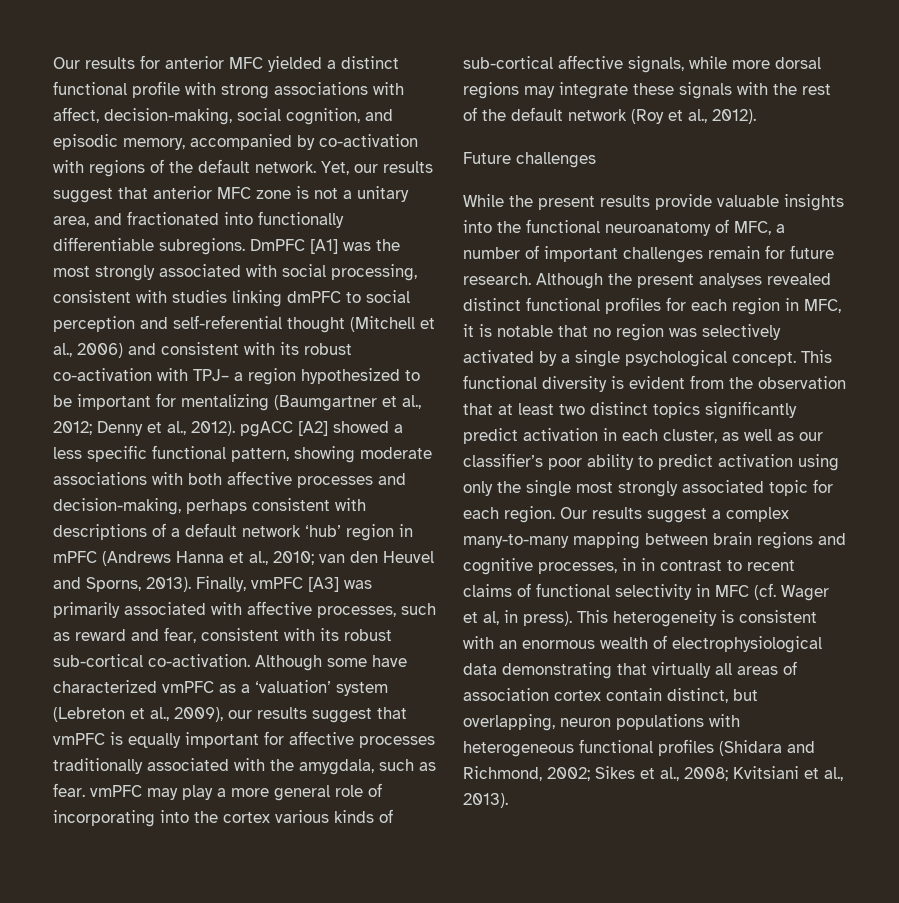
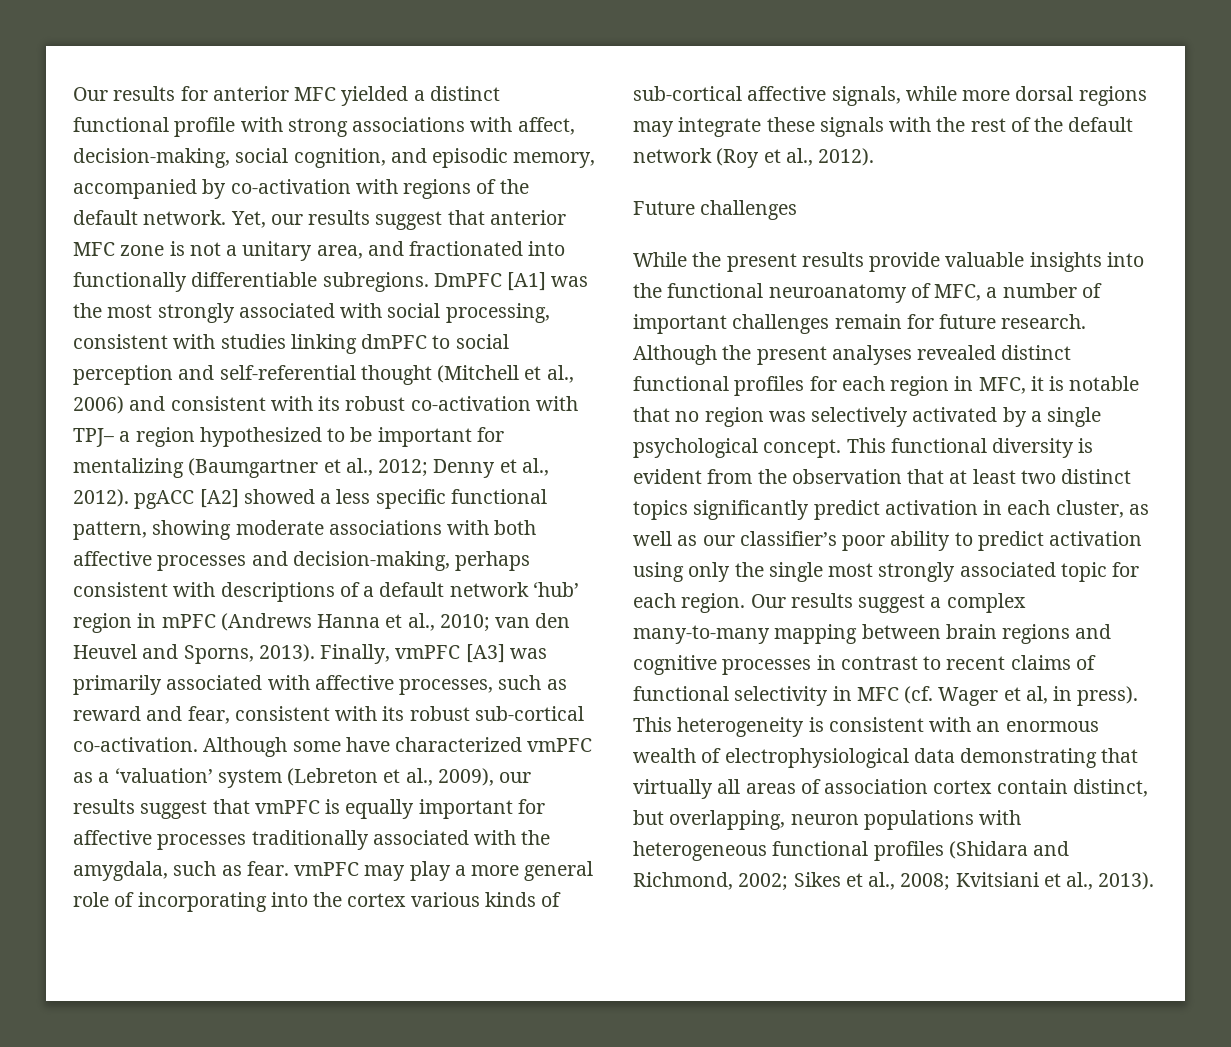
- Our results suggest a complex many-to-many mapping between brain regions and cognitive processes, in in contrast to recent claims of functional selectivity in MFC (cf. Wager et al, in press).
+ Our results suggest a complex many-to-many mapping between brain regions and cognitive processes in contrast to recent claims of functional selectivity in MFC (cf. Wager et al, in press).

